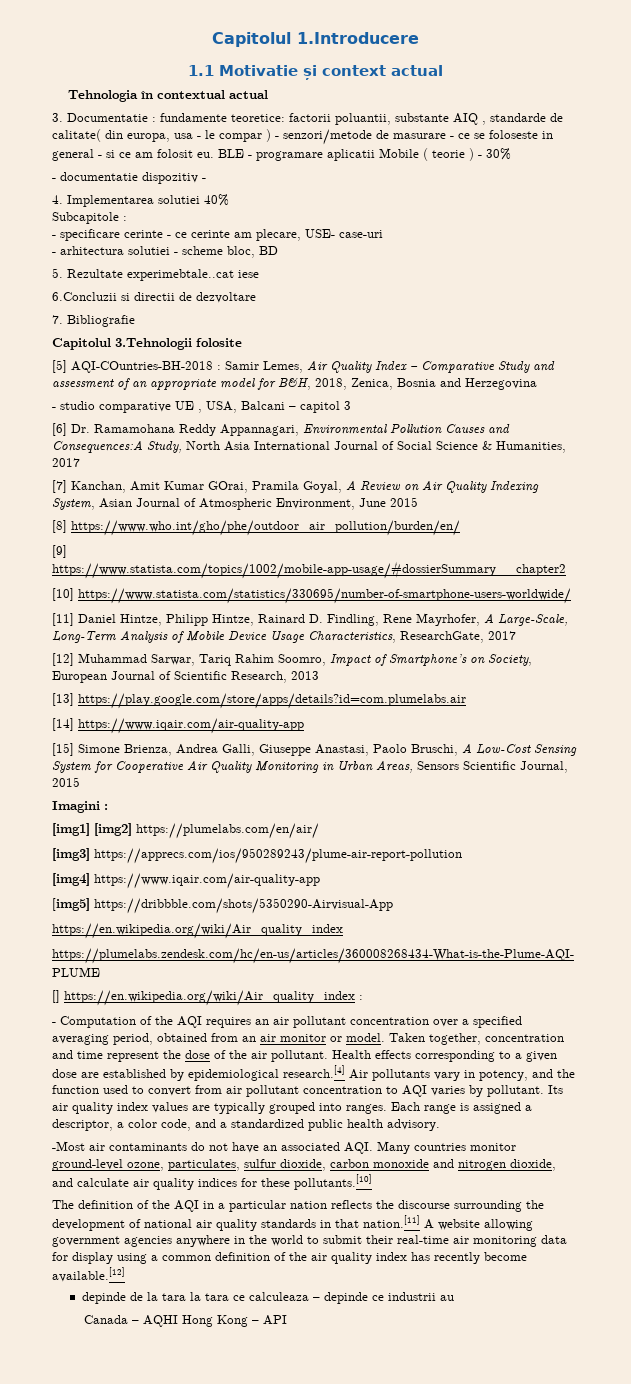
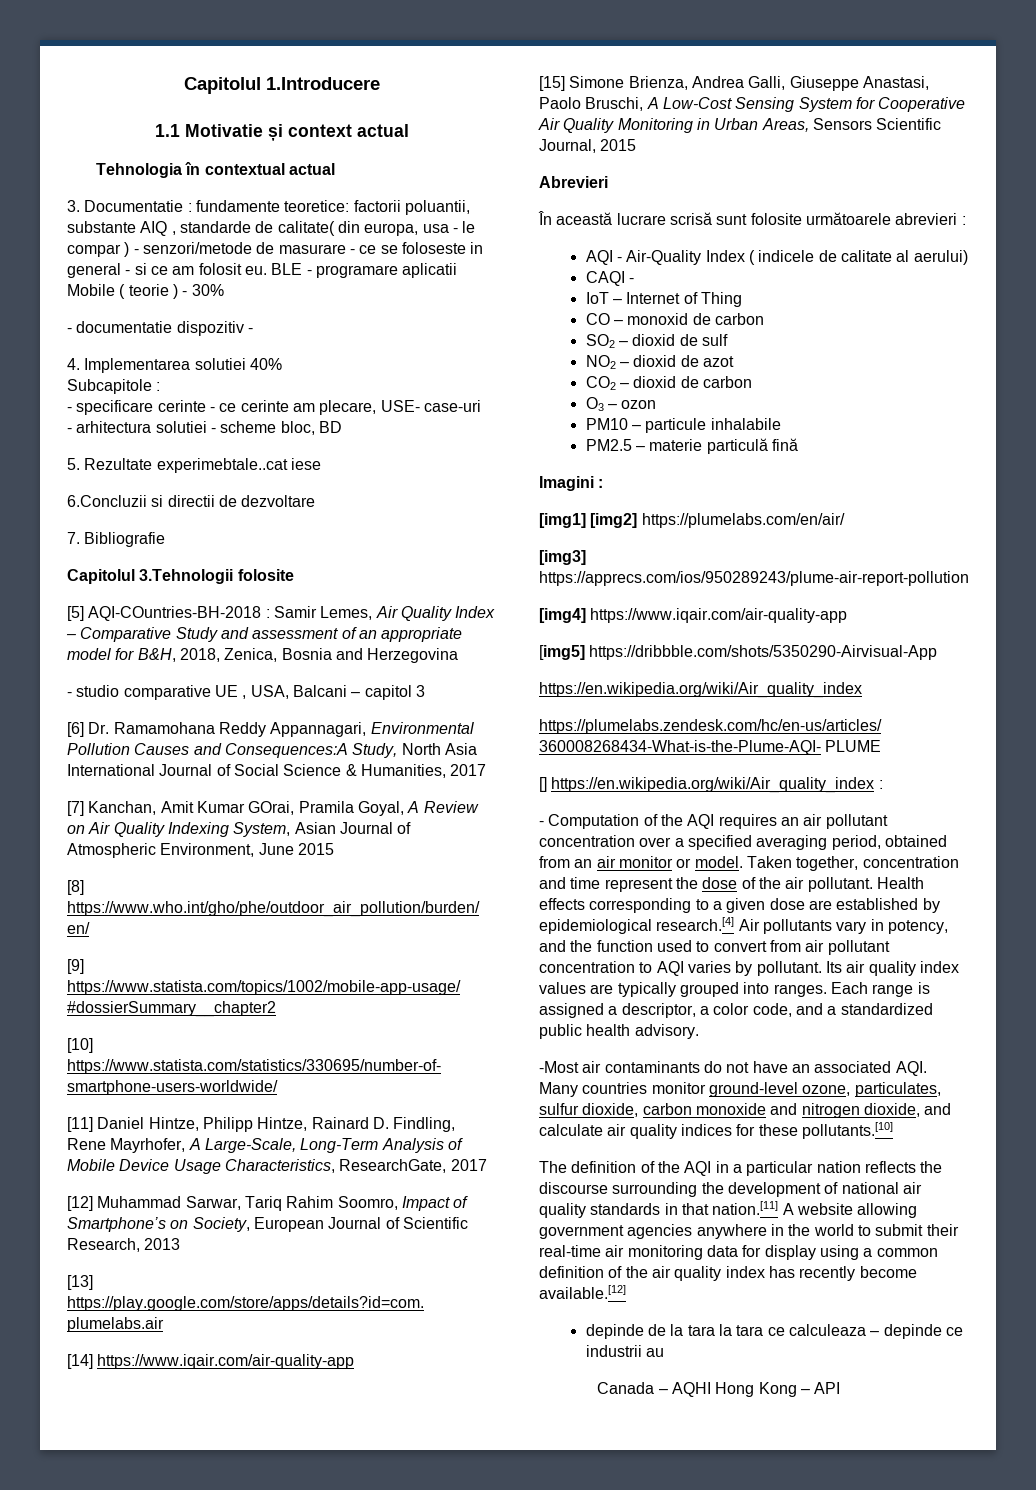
+ Abrevieri
+ În această lucrare scrisă sunt folosite următoarele abrevieri :
+ AQI - Air-Quality Index ( indicele de calitate al aerului)
+ CAQI -
+ IoT – Internet of Thing
+ CO – monoxid de carbon
+ SO2 – dioxid de sulf
+ NO2 – dioxid de azot
+ CO2 – dioxid de carbon
+ O3 – ozon
+ PM10 – particule inhalabile
+ PM2.5 – materie particulă fină

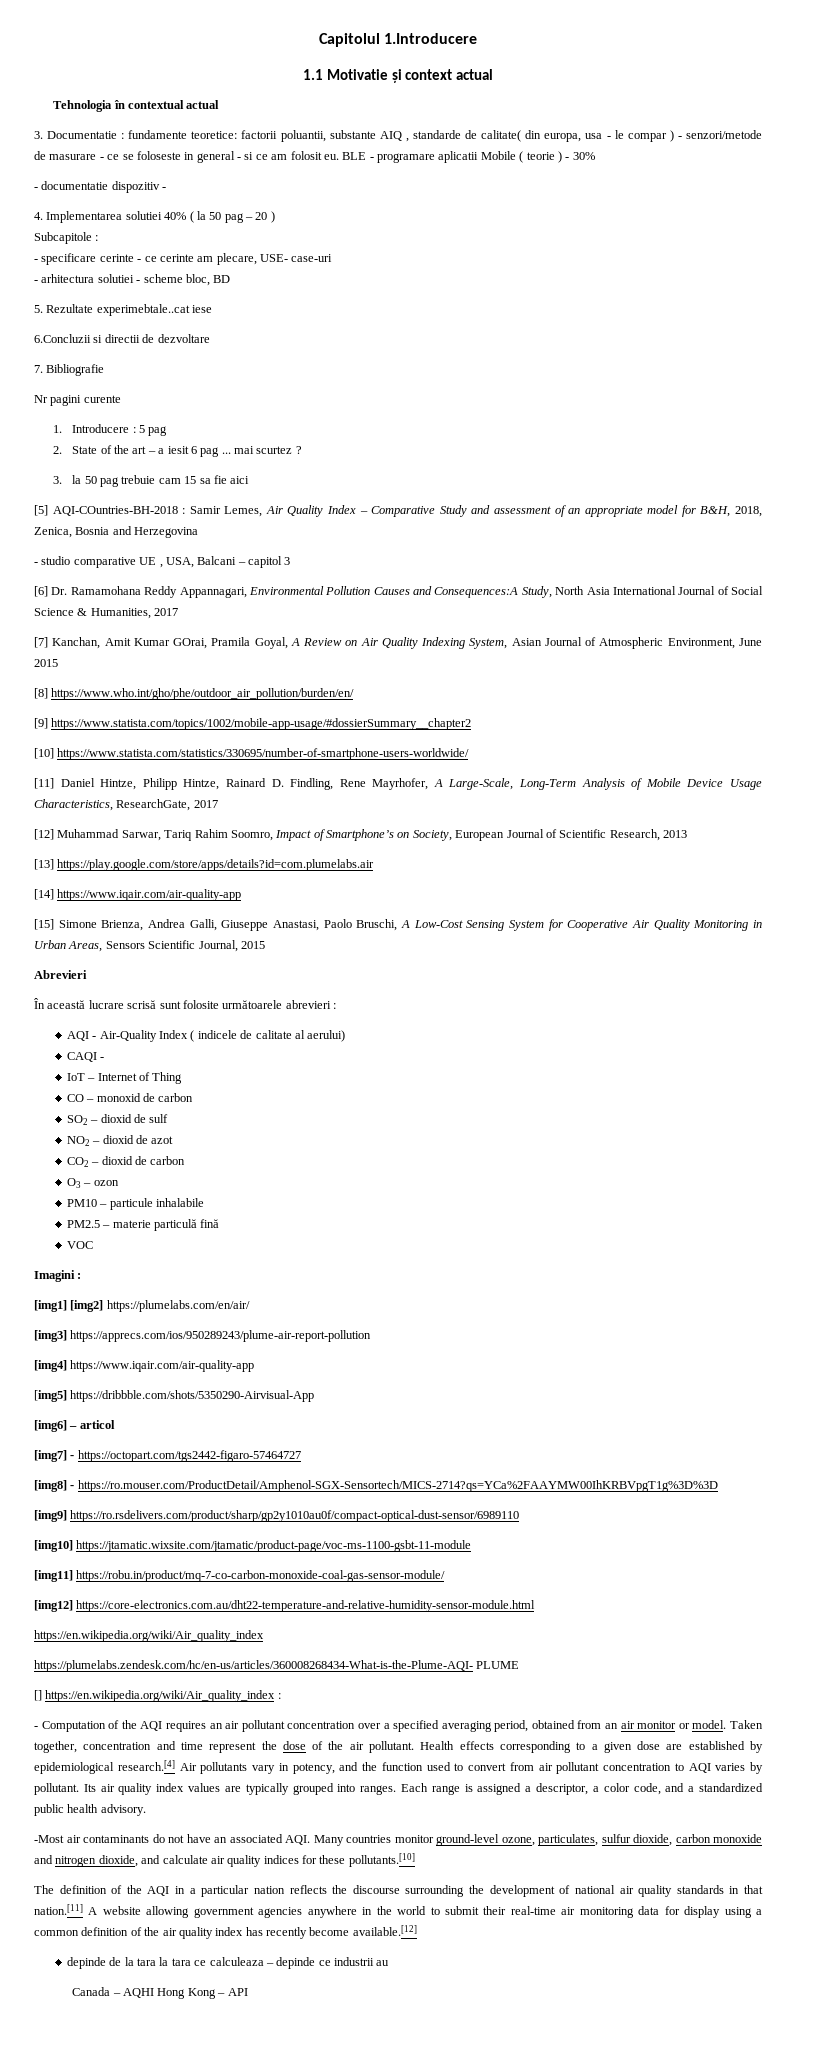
- 4. Implementarea solutiei 40%
+ 4. Implementarea solutiei 40% ( la 50 pag – 20 )
- Capitolul 3.Tehnologii folosite
+ Nr pagini curente
+ 1. Introducere : 5 pag
+ 2. State of the art – a iesit 6 pag ... mai scurtez ?
+ 3. la 50 pag trebuie cam 15 sa fie aici
+ VOC
+ [img6] – articol
+ [img7] - https://octopart.com/tgs2442-figaro-57464727
+ [img8] - https://ro.mouser.com/ProductDetail/Amphenol-SGX-Sensortech/MICS-2714?qs=YCa%2FAAYMW00IhKRBVpgT1g%3D%3D
+ [img9] https://ro.rsdelivers.com/product/sharp/gp2y1010au0f/compact-optical-dust-sensor/6989110
+ [img10] https://jtamatic.wixsite.com/jtamatic/product-page/voc-ms-1100-gsbt-11-module
+ [img11] https://robu.in/product/mq-7-co-carbon-monoxide-coal-gas-sensor-module/
+ [img12] https://core-electronics.com.au/dht22-temperature-and-relative-humidity-sensor-module.html

